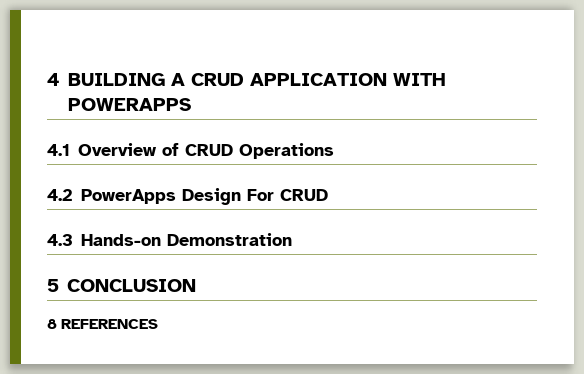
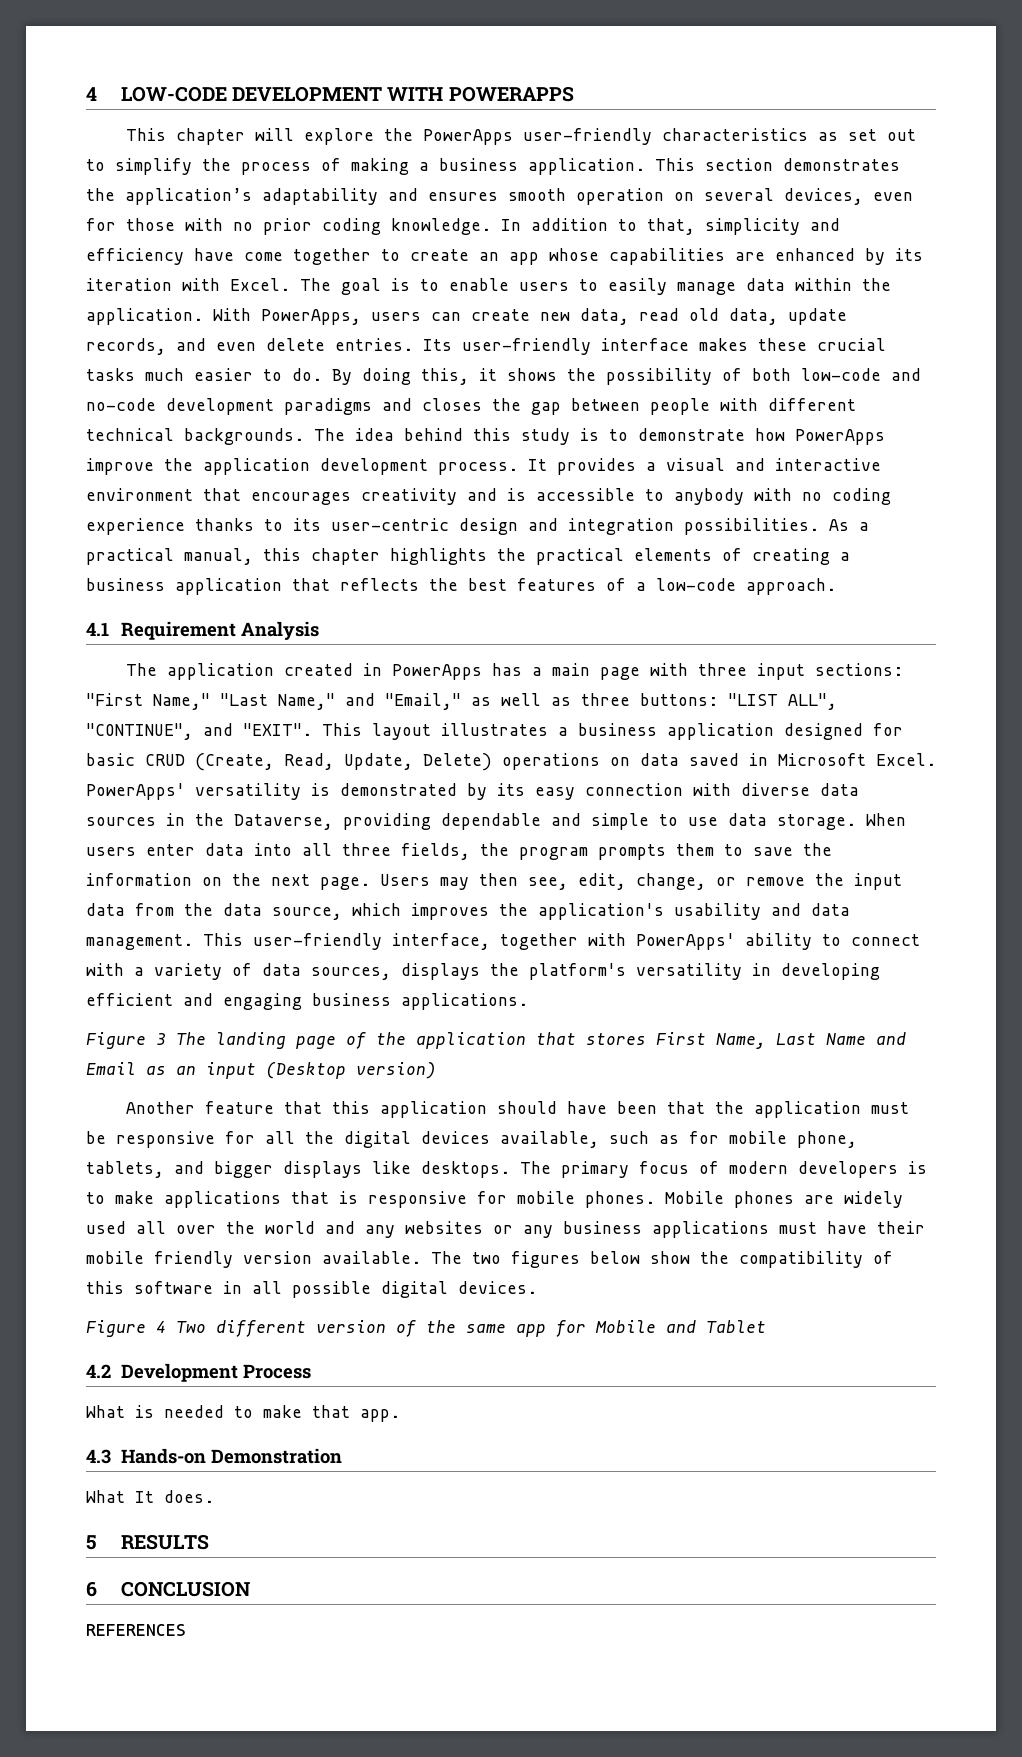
- 4 BUILDING A CRUD APPLICATION WITH POWERAPPS
- 4.1 Overview of CRUD Operations
- 4.2 PowerApps Design For CRUD
+ 4 LOW-CODE DEVELOPMENT WITH POWERAPPS
+ This chapter will explore the PowerApps user-friendly characteristics as set out to simplify the process of making a business application. This section demonstrates the application’s adaptability and ensures smooth operation on several devices, even for those with no prior coding knowledge. In addition to that, simplicity and efficiency have come together to create an app whose capabilities are enhanced by its iteration with Excel. The goal is to enable users to easily manage data within the application. With PowerApps, users can create new data, read old data, update records, and even delete entries. Its user-friendly interface makes these crucial tasks much easier to do. By doing this, it shows the possibility of both low-code and no-code development paradigms and closes the gap between people with different technical backgrounds. The idea behind this study is to demonstrate how PowerApps improve the application development process. It provides a visual and interactive environment that encourages creativity and is accessible to anybody with no coding experience thanks to its user-centric design and integration possibilities. As a practical manual, this chapter highlights the practical elements of creating a business application that reflects the best features of a low-code approach.
+ 4.1 Requirement Analysis
+ The application created in PowerApps has a main page with three input sections: "First Name," "Last Name," and "Email," as well as three buttons: "LIST ALL", "CONTINUE", and "EXIT". This layout illustrates a business application designed for basic CRUD (Create, Read, Update, Delete) operations on data saved in Microsoft Excel. PowerApps' versatility is demonstrated by its easy connection with diverse data sources in the Dataverse, providing dependable and simple to use data storage. When users enter data into all three fields, the program prompts them to save the information on the next page. Users may then see, edit, change, or remove the input data from the data source, which improves the application's usability and data management. This user-friendly interface, together with PowerApps' ability to connect with a variety of data sources, displays the platform's versatility in developing efficient and engaging business applications.
+ Figure 3 The landing page of the application that stores First Name, Last Name and Email as an input (Desktop version)
+ Another feature that this application should have been that the application must be responsive for all the digital devices available, such as for mobile phone, tablets, and bigger displays like desktops. The primary focus of modern developers is to make applications that is responsive for mobile phones. Mobile phones are widely used all over the world and any websites or any business applications must have their mobile friendly version available. The two figures below show the compatibility of this software in all possible digital devices.
+ Figure 4 Two different version of the same app for Mobile and Tablet
+ 4.2 Development Process
+ What is needed to make that app.
  4.3 Hands-on Demonstration
- 5 CONCLUSION
+ What It does.
+ 5 RESULTS
+ 6 CONCLUSION
- 8 REFERENCES
+ REFERENCES

